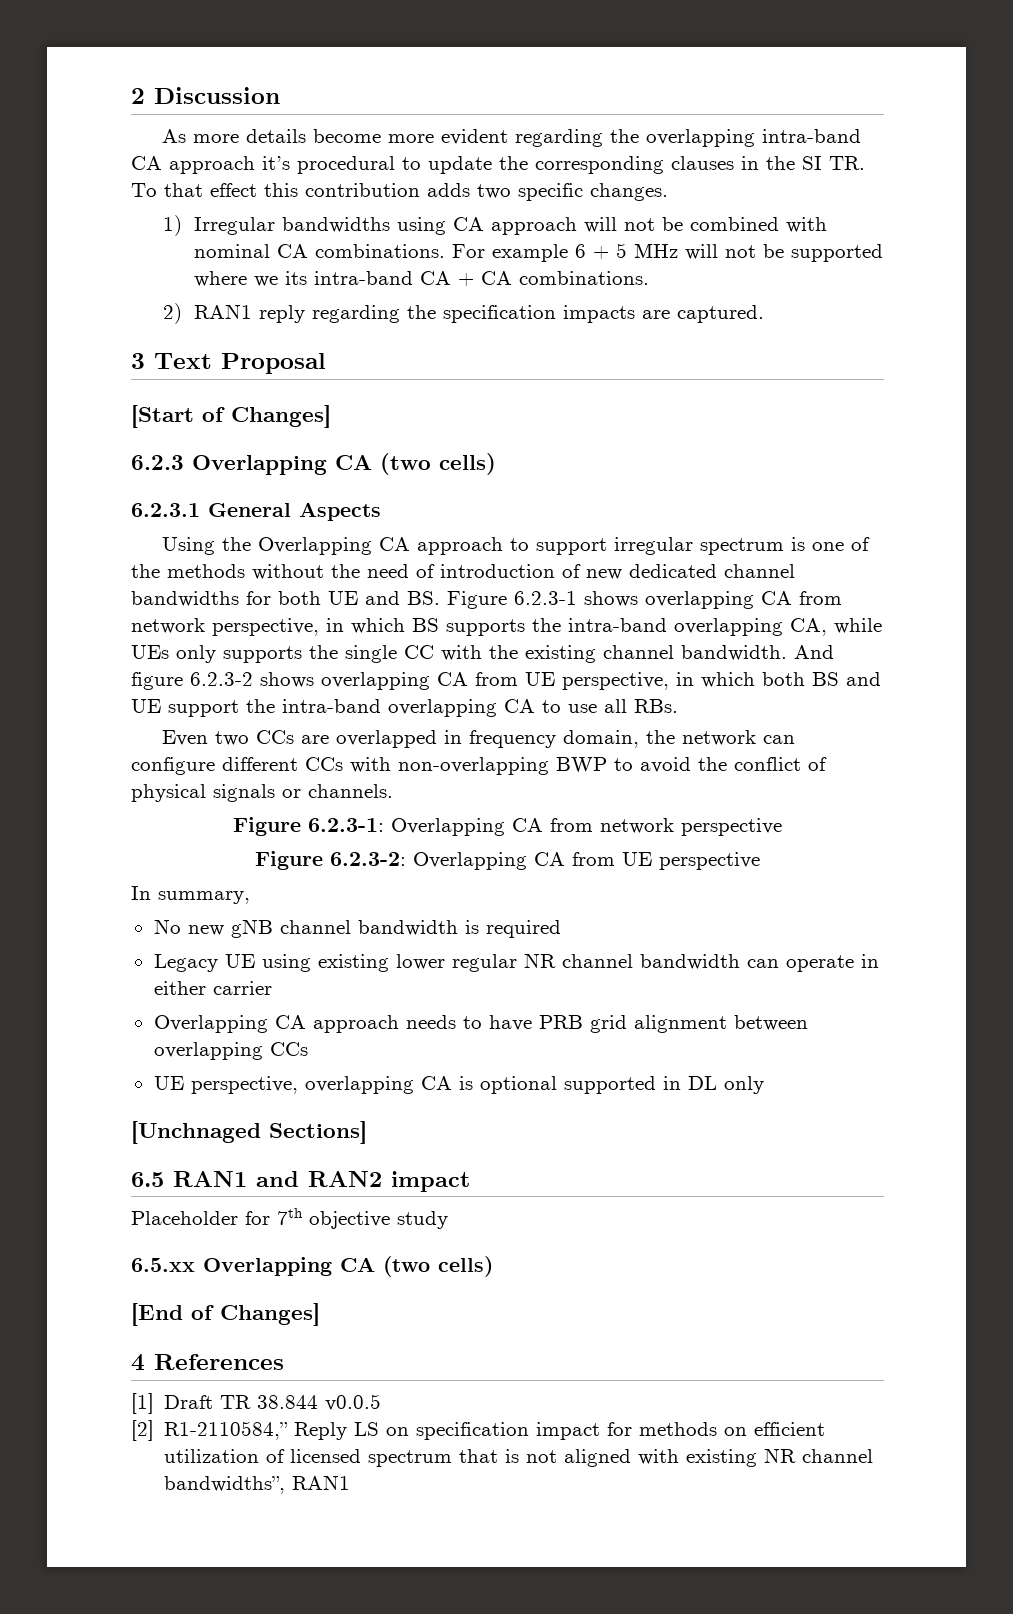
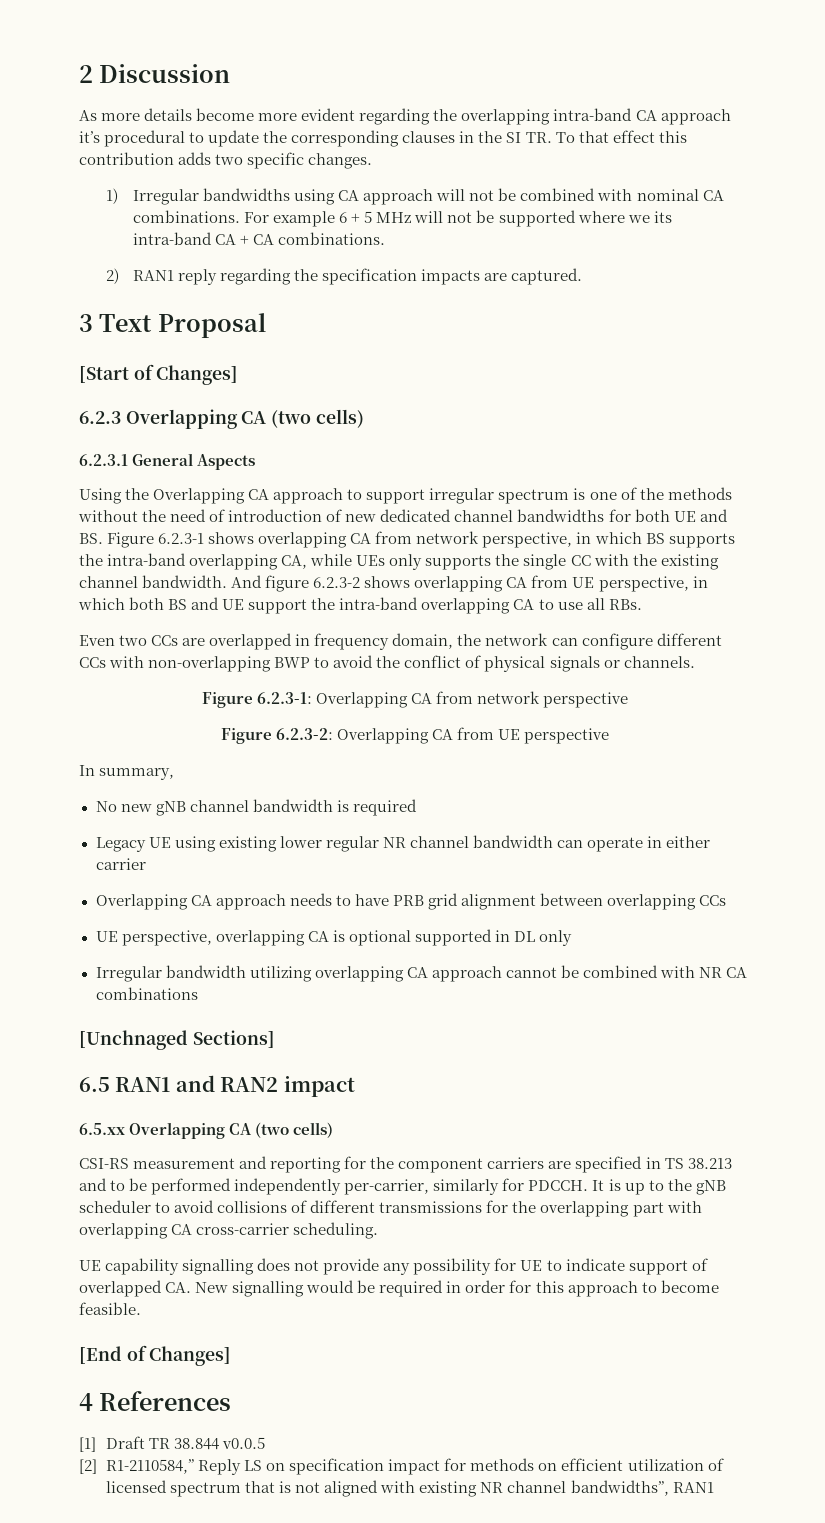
+ Irregular bandwidth utilizing overlapping CA approach cannot be combined with NR CA combinations
- Placeholder for 7th objective study
+ CSI-RS measurement and reporting for the component carriers are specified in TS 38.213 and to be performed independently per-carrier, similarly for PDCCH. It is up to the gNB scheduler to avoid collisions of different transmissions for the overlapping part with overlapping CA cross-carrier scheduling.
+ UE capability signalling does not provide any possibility for UE to indicate support of overlapped CA. New signalling would be required in order for this approach to become feasible.

